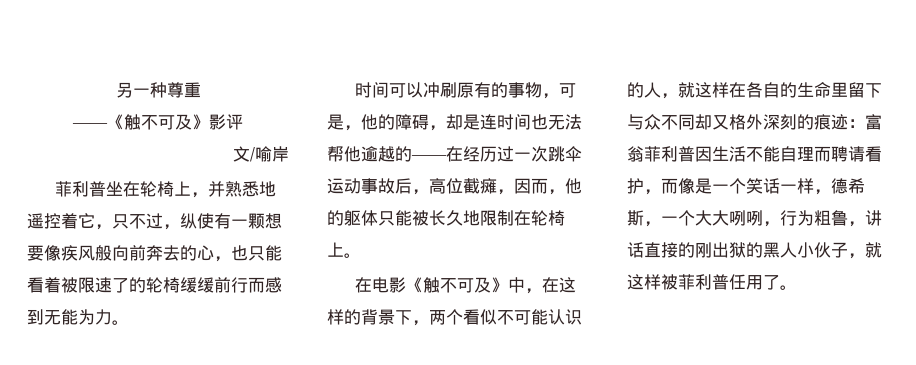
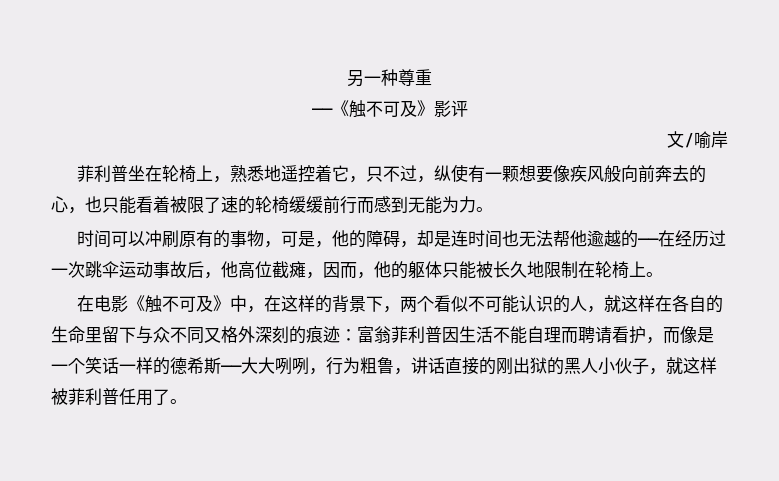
- 菲利普坐在轮椅上，并熟悉地遥控着它，只不过，纵使有一颗想要像疾风般向前奔去的心，也只能看着被限速了的轮椅缓缓前行而感到无能为力。
+ 菲利普坐在轮椅上，熟悉地遥控着它，只不过，纵使有一颗想要像疾风般向前奔去的心，也只能看着被限了速的轮椅缓缓前行而感到无能为力。
- 时间可以冲刷原有的事物，可是，他的障碍，却是连时间也无法帮他逾越的——在经历过一次跳伞运动事故后，高位截瘫，因而，他的躯体只能被长久地限制在轮椅上。
+ 时间可以冲刷原有的事物，可是，他的障碍，却是连时间也无法帮他逾越的——在经历过一次跳伞运动事故后，他高位截瘫，因而，他的躯体只能被长久地限制在轮椅上。
- 在电影《触不可及》中，在这样的背景下，两个看似不可能认识的人，就这样在各自的生命里留下与众不同却又格外深刻的痕迹：富翁菲利普因生活不能自理而聘请看护，而像是一个笑话一样，德希斯，一个大大咧咧，行为粗鲁，讲话直接的刚出狱的黑人小伙子，就这样被菲利普任用了。
+ 在电影《触不可及》中，在这样的背景下，两个看似不可能认识的人，就这样在各自的生命里留下与众不同又格外深刻的痕迹：富翁菲利普因生活不能自理而聘请看护，而像是一个笑话一样的德希斯——大大咧咧，行为粗鲁，讲话直接的刚出狱的黑人小伙子，就这样被菲利普任用了。

